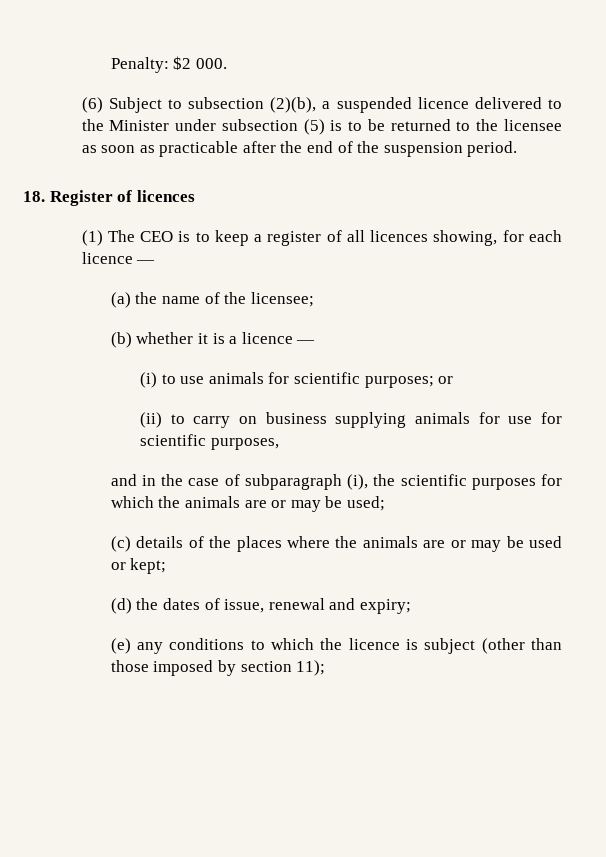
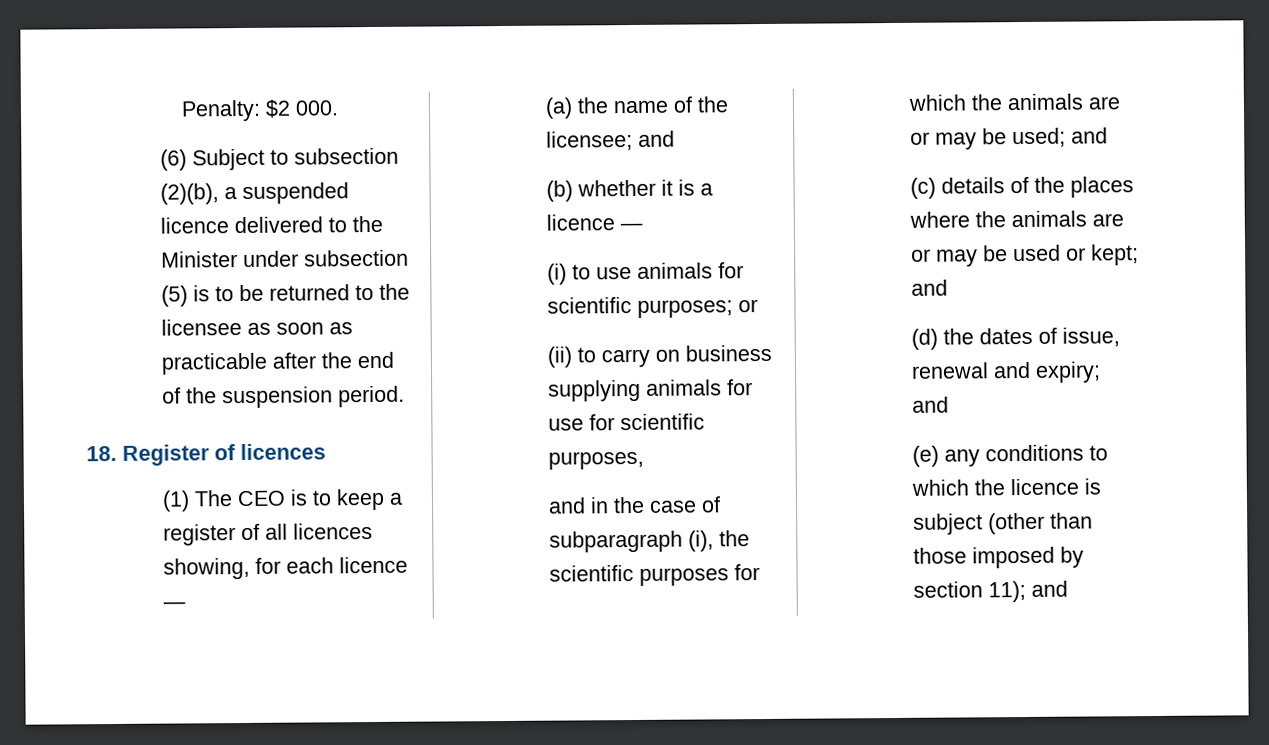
- (a) the name of the licensee;
+ (a) the name of the licensee; and
- and in the case of subparagraph (i), the scientific purposes for which the animals are or may be used;
+ and in the case of subparagraph (i), the scientific purposes for which the animals are or may be used; and
- (c) details of the places where the animals are or may be used or kept;
+ (c) details of the places where the animals are or may be used or kept; and
- (d) the dates of issue, renewal and expiry;
+ (d) the dates of issue, renewal and expiry; and
- (e) any conditions to which the licence is subject (other than those imposed by section 11);
+ (e) any conditions to which the licence is subject (other than those imposed by section 11); and

